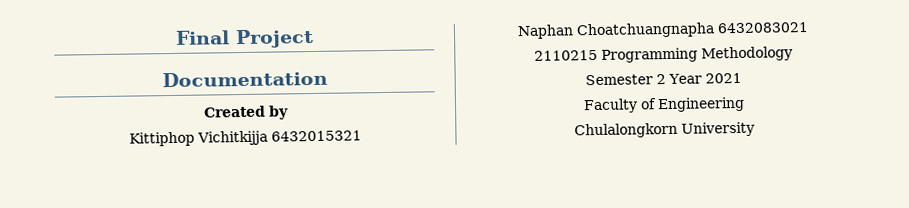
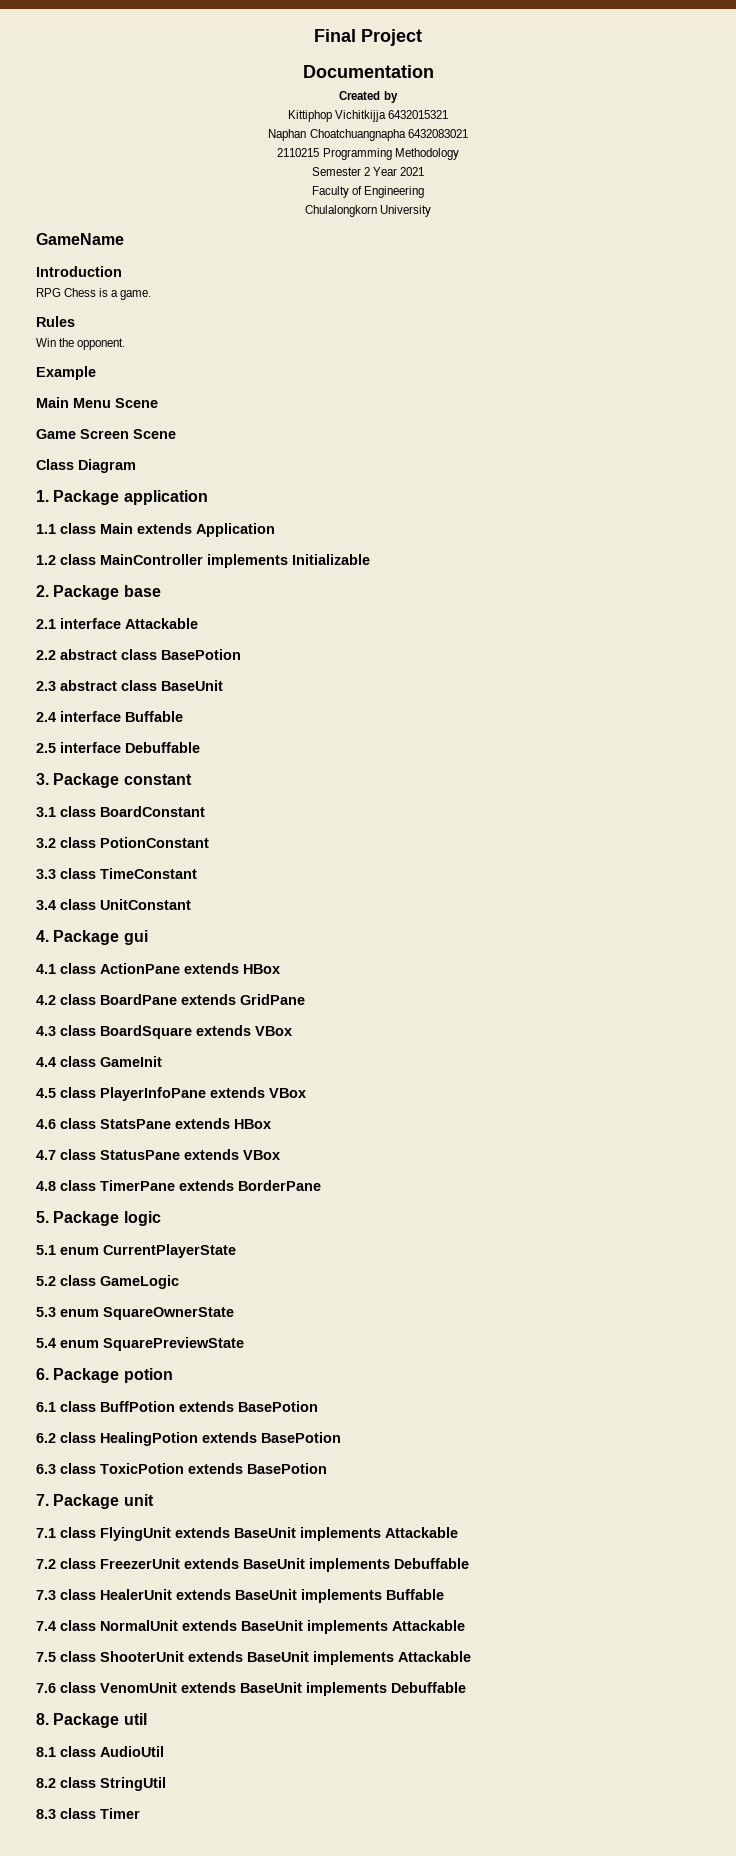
+ GameName
+ Introduction
+ RPG Chess is a game.
+ Rules
+ Win the opponent.
+ Example
+ Main Menu Scene
+ Game Screen Scene
+ Class Diagram
+ 1. Package application
+ 1.1 class Main extends Application
+ 1.2 class MainController implements Initializable
+ 2. Package base
+ 2.1 interface Attackable
+ 2.2 abstract class BasePotion
+ 2.3 abstract class BaseUnit
+ 2.4 interface Buffable
+ 2.5 interface Debuffable
+ 3. Package constant
+ 3.1 class BoardConstant
+ 3.2 class PotionConstant
+ 3.3 class TimeConstant
+ 3.4 class UnitConstant
+ 4. Package gui
+ 4.1 class ActionPane extends HBox
+ 4.2 class BoardPane extends GridPane
+ 4.3 class BoardSquare extends VBox
+ 4.4 class GameInit
+ 4.5 class PlayerInfoPane extends VBox
+ 4.6 class StatsPane extends HBox
+ 4.7 class StatusPane extends VBox
+ 4.8 class TimerPane extends BorderPane
+ 5. Package logic
+ 5.1 enum CurrentPlayerState
+ 5.2 class GameLogic
+ 5.3 enum SquareOwnerState
+ 5.4 enum SquarePreviewState
+ 6. Package potion
+ 6.1 class BuffPotion extends BasePotion
+ 6.2 class HealingPotion extends BasePotion
+ 6.3 class ToxicPotion extends BasePotion
+ 7. Package unit
+ 7.1 class FlyingUnit extends BaseUnit implements Attackable
+ 7.2 class FreezerUnit extends BaseUnit implements Debuffable
+ 7.3 class HealerUnit extends BaseUnit implements Buffable
+ 7.4 class NormalUnit extends BaseUnit implements Attackable
+ 7.5 class ShooterUnit extends BaseUnit implements Attackable
+ 7.6 class VenomUnit extends BaseUnit implements Debuffable
+ 8. Package util
+ 8.1 class AudioUtil
+ 8.2 class StringUtil
+ 8.3 class Timer

